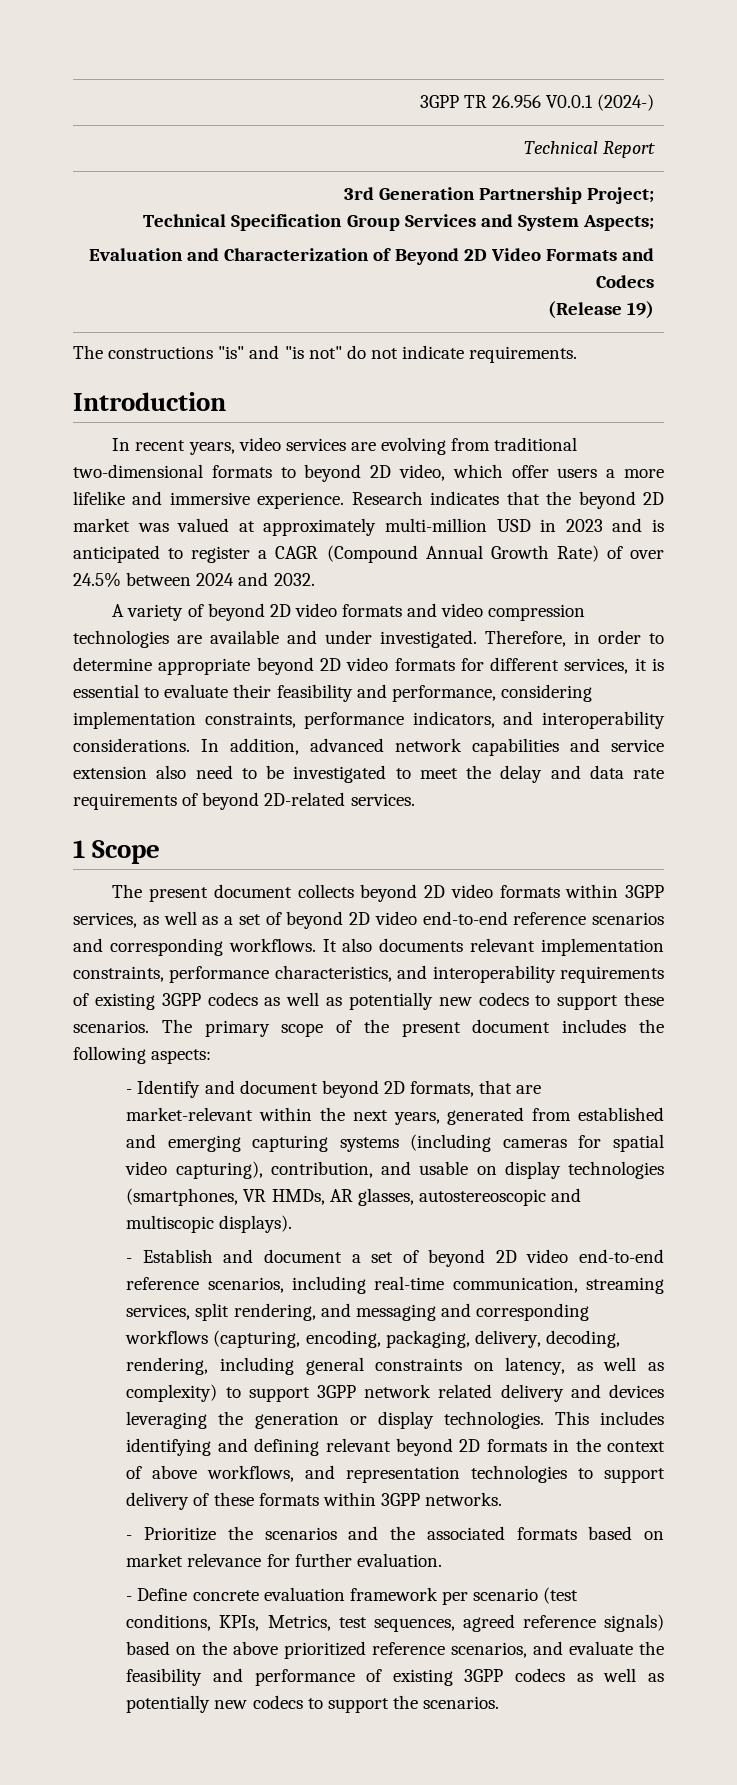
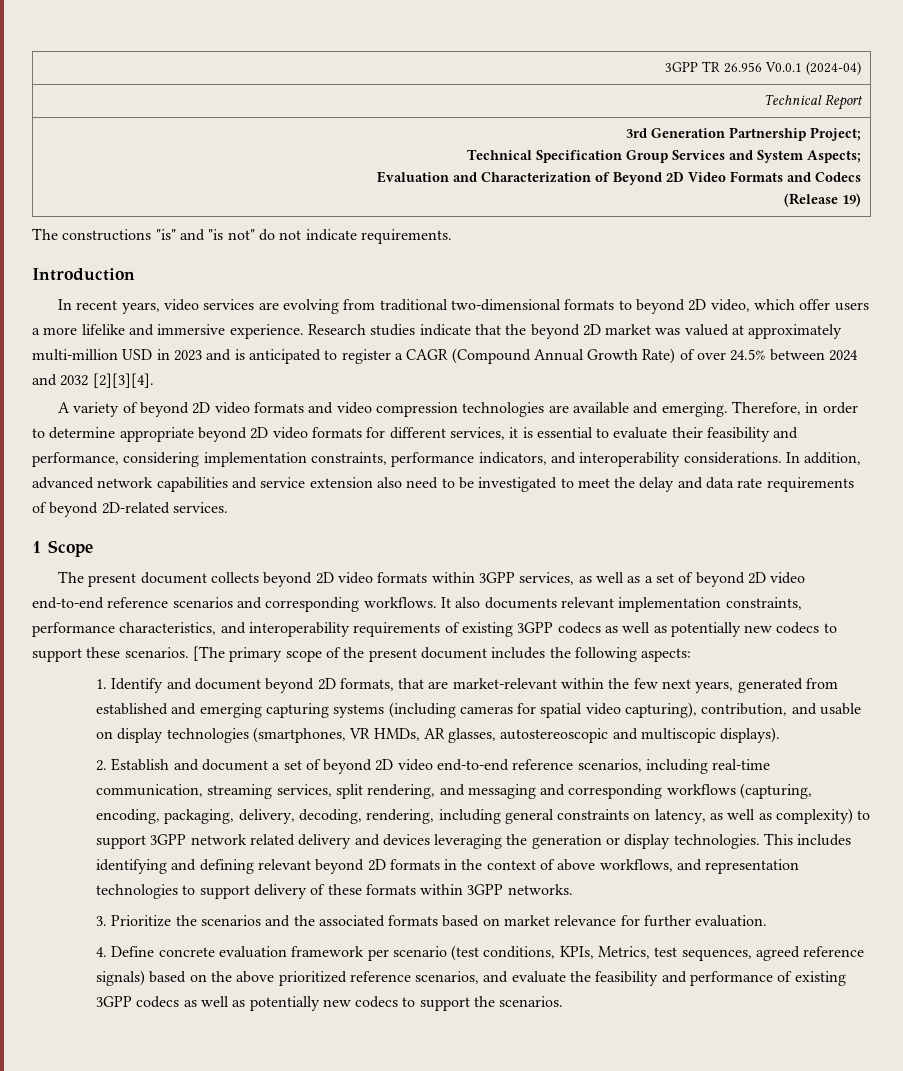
- 3GPP TR 26.956 V0.0.1 (2024-)
+ 3GPP TR 26.956 V0.0.1 (2024-04)
- Research indicates that the beyond 2D market was valued at approximately multi-million USD in 2023 and is anticipated to register a CAGR (Compound Annual Growth Rate) of over 24.5% between 2024 and 2032.
+ Research studies indicate that the beyond 2D market was valued at approximately multi-million USD in 2023 and is anticipated to register a CAGR (Compound Annual Growth Rate) of over 24.5% between 2024 and 2032 [2][3][4].
- A variety of beyond 2D video formats and video compression technologies are available and under investigated.
+ A variety of beyond 2D video formats and video compression technologies are available and emerging.
- The primary scope of the present document includes the following aspects:
+ [The primary scope of the present document includes the following aspects:
- - Identify and document beyond 2D formats, that are market-relevant within the next years, generated from established and emerging capturing systems (including cameras for spatial video capturing), contribution, and usable on display technologies (smartphones, VR HMDs, AR glasses, autostereoscopic and multiscopic displays).
+ 1. Identify and document beyond 2D formats, that are market-relevant within the few next years, generated from established and emerging capturing systems (including cameras for spatial video capturing), contribution, and usable on display technologies (smartphones, VR HMDs, AR glasses, autostereoscopic and multiscopic displays).
- - Establish and document a set of beyond 2D video end-to-end reference scenarios, including real-time communication, streaming services, split rendering, and messaging and corresponding workflows (capturing, encoding, packaging, delivery, decoding, rendering, including general constraints on latency, as well as complexity) to support 3GPP network related delivery and devices leveraging the generation or display technologies.
+ 2. Establish and document a set of beyond 2D video end-to-end reference scenarios, including real-time communication, streaming services, split rendering, and messaging and corresponding workflows (capturing, encoding, packaging, delivery, decoding, rendering, including general constraints on latency, as well as complexity) to support 3GPP network related delivery and devices leveraging the generation or display technologies.
- - Prioritize the scenarios and the associated formats based on market relevance for further evaluation.
+ 3. Prioritize the scenarios and the associated formats based on market relevance for further evaluation.
- - Define concrete evaluation framework per scenario (test conditions, KPIs, Metrics, test sequences, agreed reference signals) based on the above prioritized reference scenarios, and evaluate the feasibility and performance of existing 3GPP codecs as well as potentially new codecs to support the scenarios.
+ 4. Define concrete evaluation framework per scenario (test conditions, KPIs, Metrics, test sequences, agreed reference signals) based on the above prioritized reference scenarios, and evaluate the feasibility and performance of existing 3GPP codecs as well as potentially new codecs to support the scenarios.

